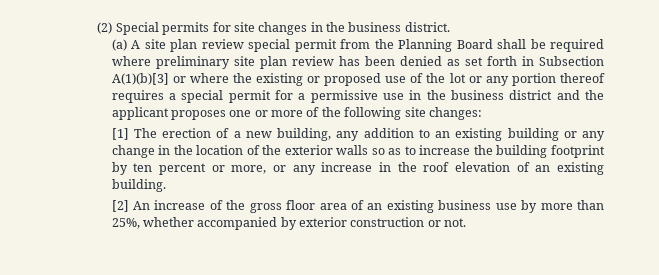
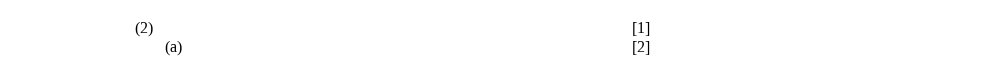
- (2) Special permits for site changes in the business district.
- (a) A site plan review special permit from the Planning Board shall be required where preliminary site plan review has been denied as set forth in Subsection A(1)(b)[3] or where the existing or proposed use of the lot or any portion thereof requires a special permit for a permissive use in the business district and the applicant proposes one or more of the following site changes:
- [1] The erection of a new building, any addition to an existing building or any change in the location of the exterior walls so as to increase the building footprint by ten percent or more, or any increase in the roof elevation of an existing building.
- [2] An increase of the gross floor area of an existing business use by more than 25%, whether accompanied by exterior construction or not.
+ (2)
+ (a)
+ [1]
+ [2]

